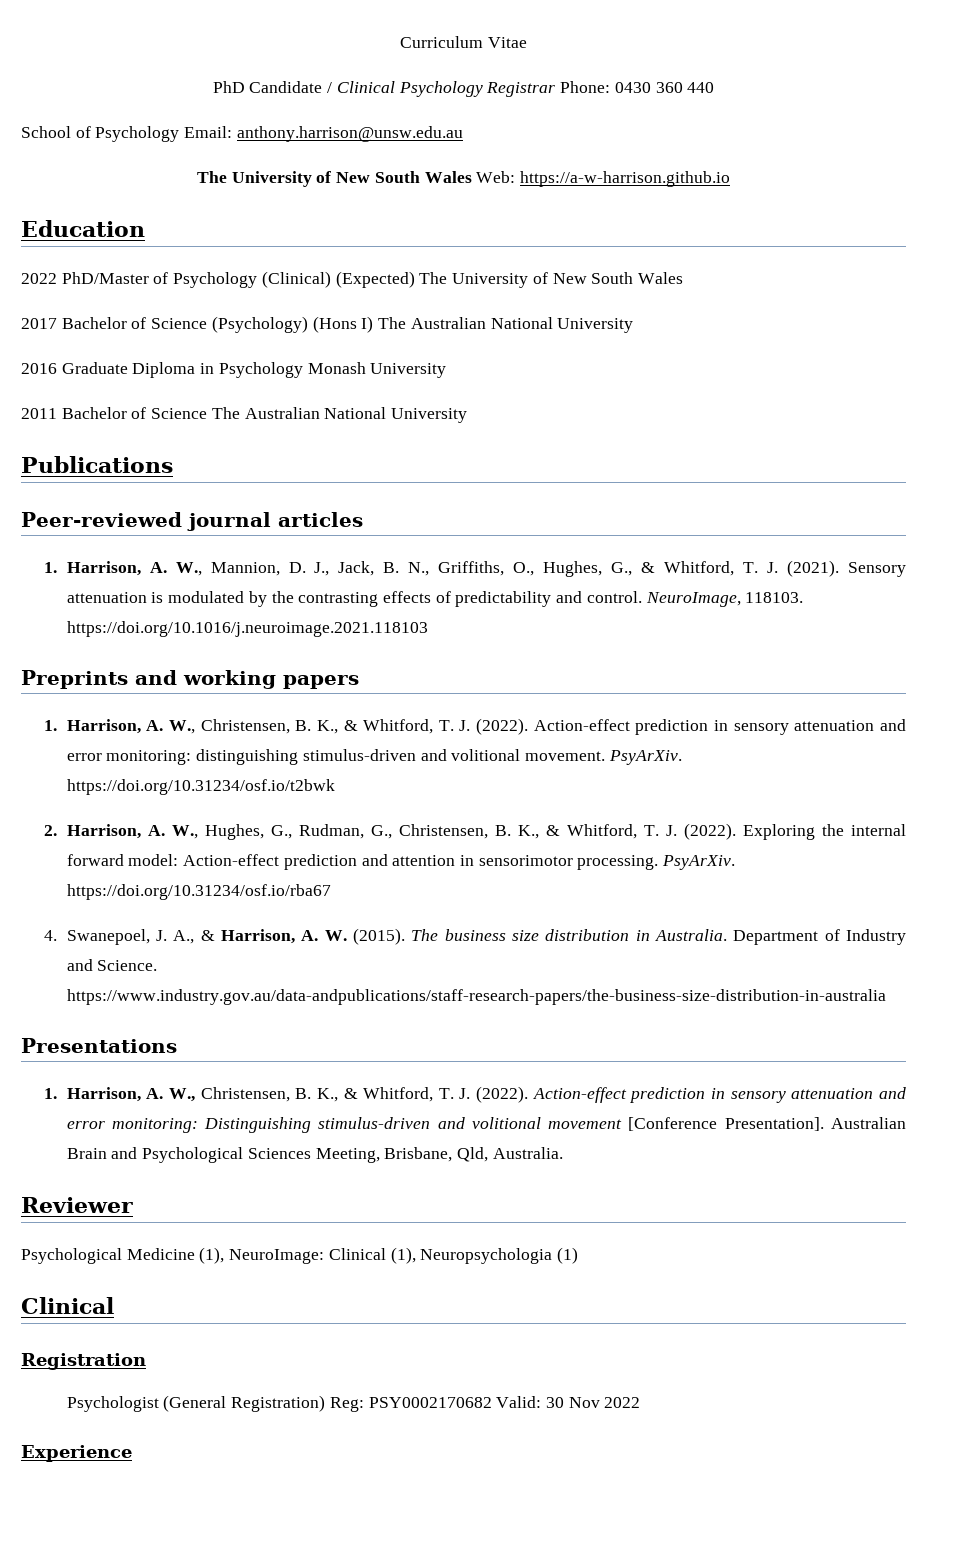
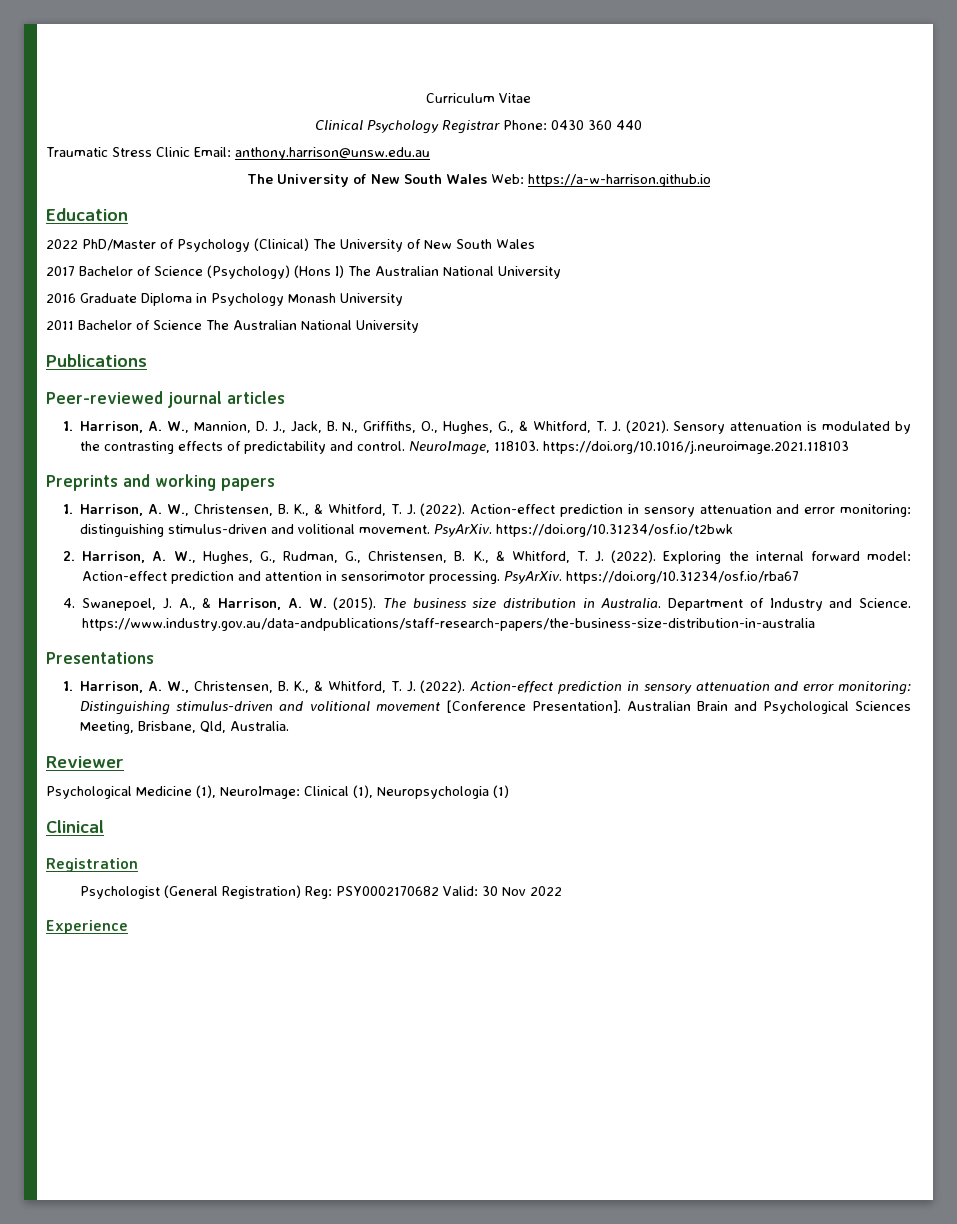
- PhD Candidate / Clinical Psychology Registrar Phone: 0430 360 440
+ Clinical Psychology Registrar Phone: 0430 360 440
- School of Psychology Email: anthony.harrison@unsw.edu.au
+ Traumatic Stress Clinic Email: anthony.harrison@unsw.edu.au
- 2022 PhD/Master of Psychology (Clinical) (Expected) The University of New South Wales
+ 2022 PhD/Master of Psychology (Clinical) The University of New South Wales

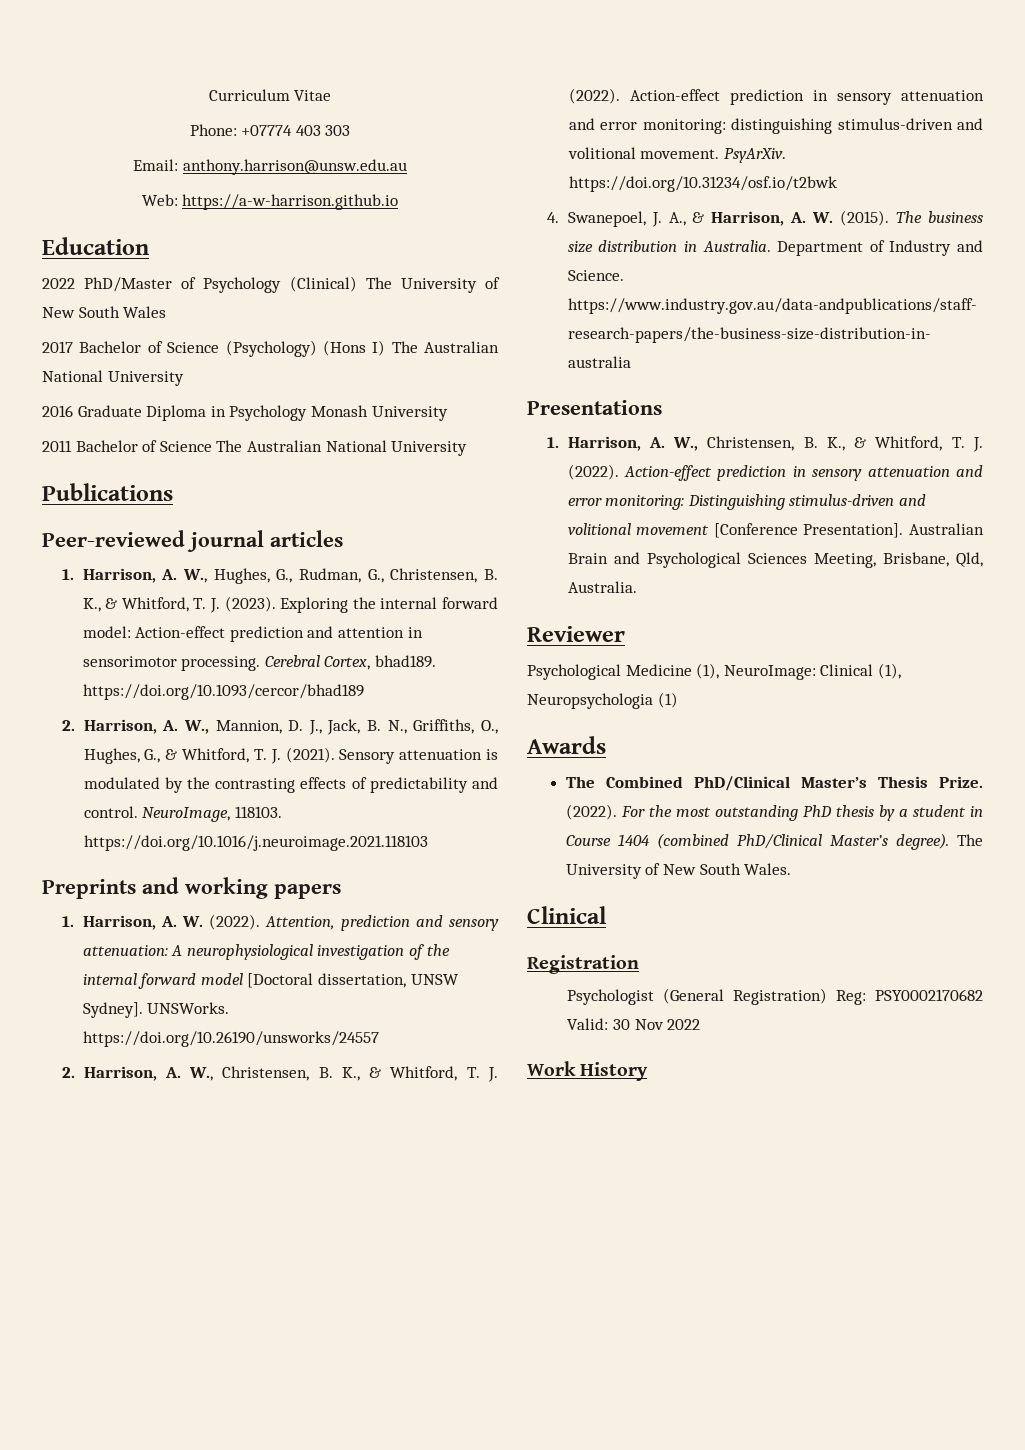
- Clinical Psychology Registrar Phone: 0430 360 440
- Traumatic Stress Clinic Email: anthony.harrison@unsw.edu.au
- The University of New South Wales Web: https://a-w-harrison.github.io
+ Phone: +07774 403 303
+ Email: anthony.harrison@unsw.edu.au
+ Web: https://a-w-harrison.github.io
- 1. Harrison, A. W., Mannion, D. J., Jack, B. N., Griffiths, O., Hughes, G., & Whitford, T. J. (2021).
+ 1. Harrison, A. W., Hughes, G., Rudman, G., Christensen, B. K., & Whitford, T. J. (2023). Exploring the internal forward model: Action-effect prediction and attention in sensorimotor processing. Cerebral Cortex, bhad189. https://doi.org/10.1093/cercor/bhad189
+ 2. Harrison, A. W., Mannion, D. J., Jack, B. N., Griffiths, O., Hughes, G., & Whitford, T. J. (2021).
  Preprints and working papers
- 1. Harrison, A. W., Christensen, B. K., & Whitford, T. J. (2022).
+ 1. Harrison, A. W. (2022). Attention, prediction and sensory attenuation: A neurophysiological investigation of the internal forward model [Doctoral dissertation, UNSW Sydney]. UNSWorks. https://doi.org/10.26190/unsworks/24557
+ 2. Harrison, A. W., Christensen, B. K., & Whitford, T. J. (2022).
- 2. Harrison, A. W., Hughes, G., Rudman, G., Christensen, B. K., & Whitford, T. J. (2022). Exploring the internal forward model: Action-effect prediction and attention in sensorimotor processing. PsyArXiv. https://doi.org/10.31234/osf.io/rba67
+ Awards
+ The Combined PhD/Clinical Master’s Thesis Prize. (2022). For the most outstanding PhD thesis by a student in Course 1404 (combined PhD/Clinical Master’s degree). The University of New South Wales.
- Experience
+ Work History

